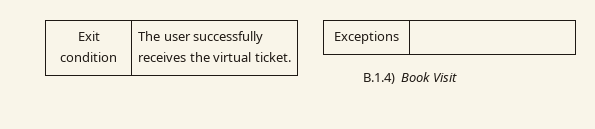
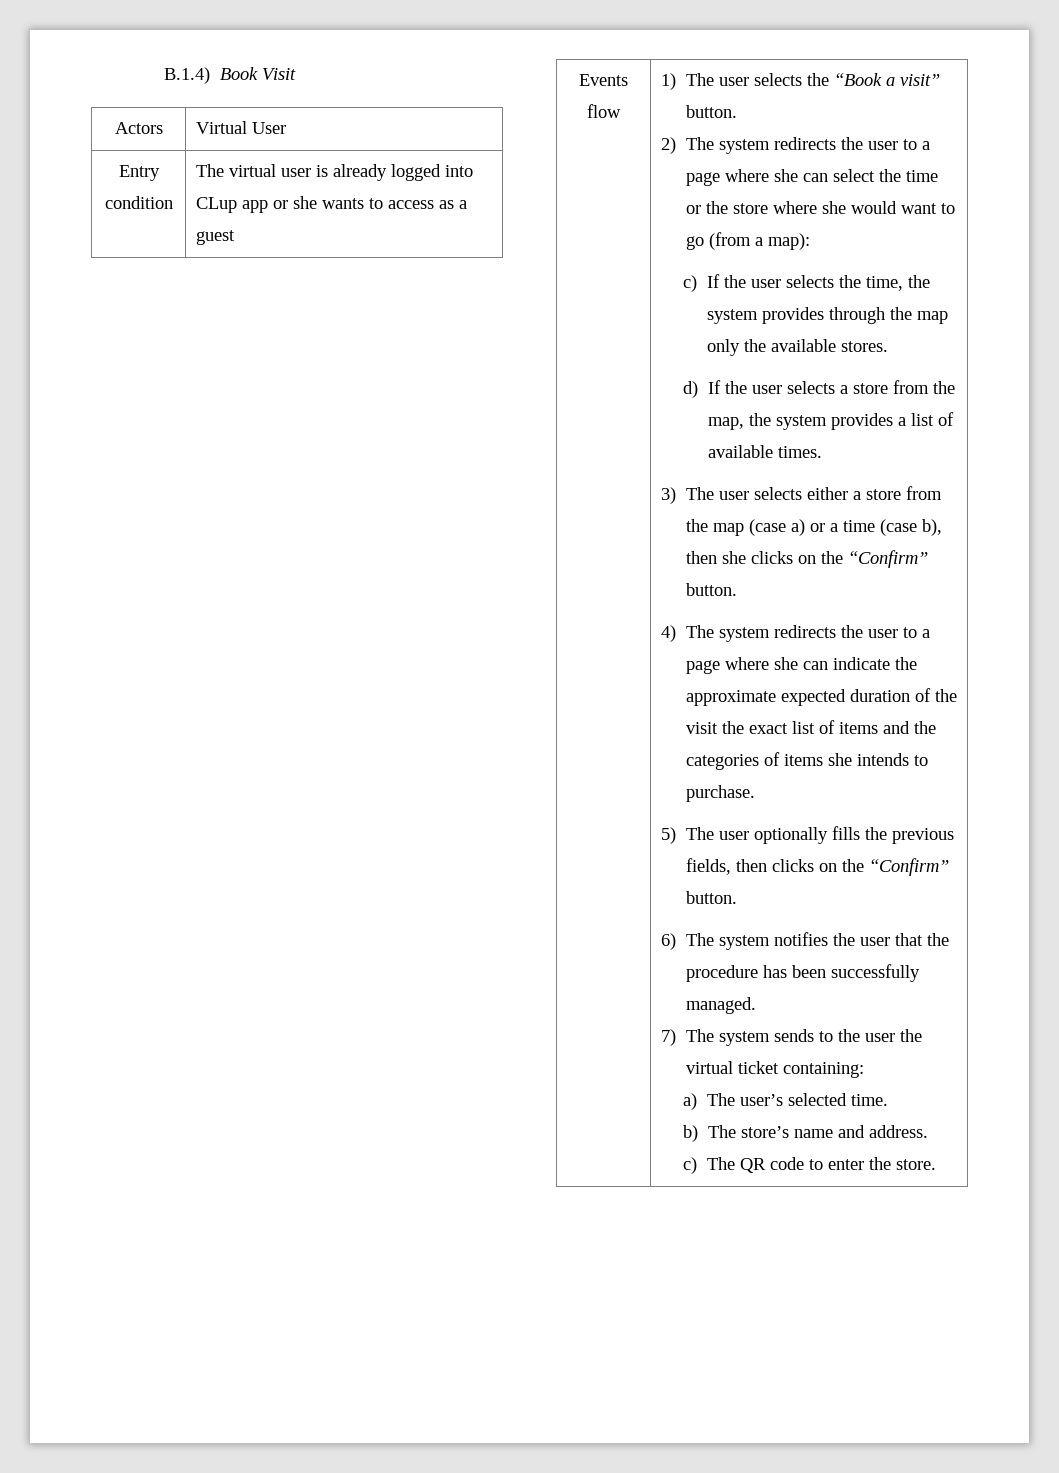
- Exit condition | The user successfully receives the virtual ticket.
- Exceptions |
  B.1.4) Book Visit
+ Actors | Virtual User
+ Entry condition | The virtual user is already logged into CLup app or she wants to access as a guest
+ Events flow | 1) The user selects the “Book a visit” button.
+ 2) The system redirects the user to a page where she can select the time or the store where she would want to go (from a map):
+ c) If the user selects the time, the system provides through the map only the available stores.
+ d) If the user selects a store from the map, the system provides a list of available times.
+ 3) The user selects either a store from the map (case a) or a time (case b), then she clicks on the “Confirm” button.
+ 4) The system redirects the user to a page where she can indicate the approximate expected duration of the visit the exact list of items and the categories of items she intends to purchase.
+ 5) The user optionally fills the previous fields, then clicks on the “Confirm” button.
+ 6) The system notifies the user that the procedure has been successfully managed.
+ 7) The system sends to the user the virtual ticket containing:
+ a) The user’s selected time.
+ b) The store’s name and address.
+ c) The QR code to enter the store.

